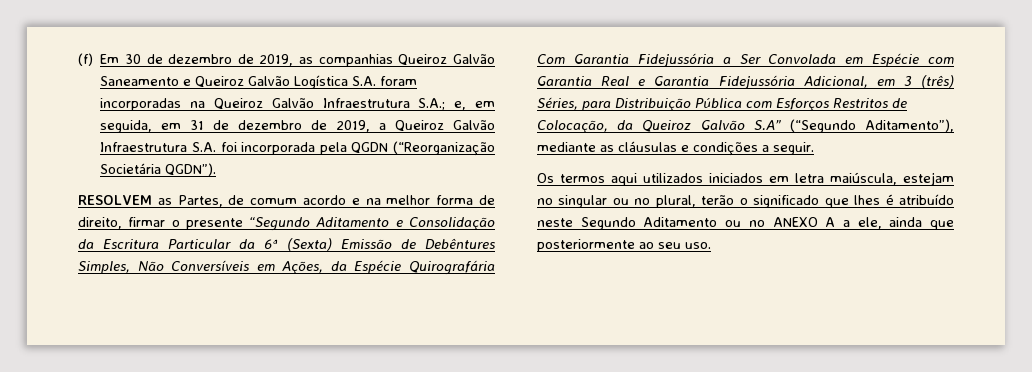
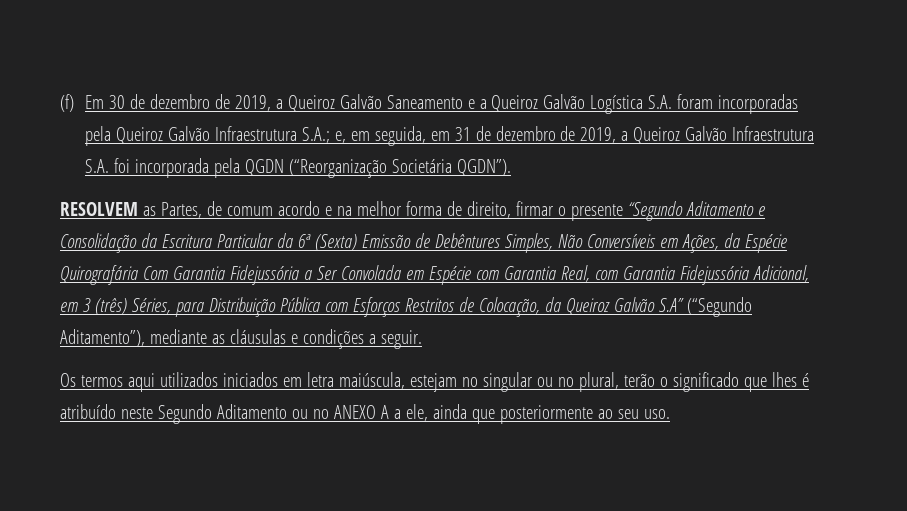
- (f) Em 30 de dezembro de 2019, as companhias Queiroz Galvão Saneamento e Queiroz Galvão Logística S.A. foram incorporadas na Queiroz Galvão Infraestrutura S.A.; e, em seguida, em 31 de dezembro de 2019, a Queiroz Galvão Infraestrutura S.A. foi incorporada pela QGDN (“Reorganização Societária QGDN”).
+ (f) Em 30 de dezembro de 2019, a Queiroz Galvão Saneamento e a Queiroz Galvão Logística S.A. foram incorporadas pela Queiroz Galvão Infraestrutura S.A.; e, em seguida, em 31 de dezembro de 2019, a Queiroz Galvão Infraestrutura S.A. foi incorporada pela QGDN (“Reorganização Societária QGDN”).
- RESOLVEM as Partes, de comum acordo e na melhor forma de direito, firmar o presente “Segundo Aditamento e Consolidação da Escritura Particular da 6ª (Sexta) Emissão de Debêntures Simples, Não Conversíveis em Ações, da Espécie Quirografária Com Garantia Fidejussória a Ser Convolada em Espécie com Garantia Real e Garantia Fidejussória Adicional, em 3 (três) Séries, para Distribuição Pública com Esforços Restritos de Colocação, da Queiroz Galvão S.A” (“Segundo Aditamento”), mediante as cláusulas e condições a seguir.
+ RESOLVEM as Partes, de comum acordo e na melhor forma de direito, firmar o presente “Segundo Aditamento e Consolidação da Escritura Particular da 6ª (Sexta) Emissão de Debêntures Simples, Não Conversíveis em Ações, da Espécie Quirografária Com Garantia Fidejussória a Ser Convolada em Espécie com Garantia Real, com Garantia Fidejussória Adicional, em 3 (três) Séries, para Distribuição Pública com Esforços Restritos de Colocação, da Queiroz Galvão S.A” (“Segundo Aditamento”), mediante as cláusulas e condições a seguir.

